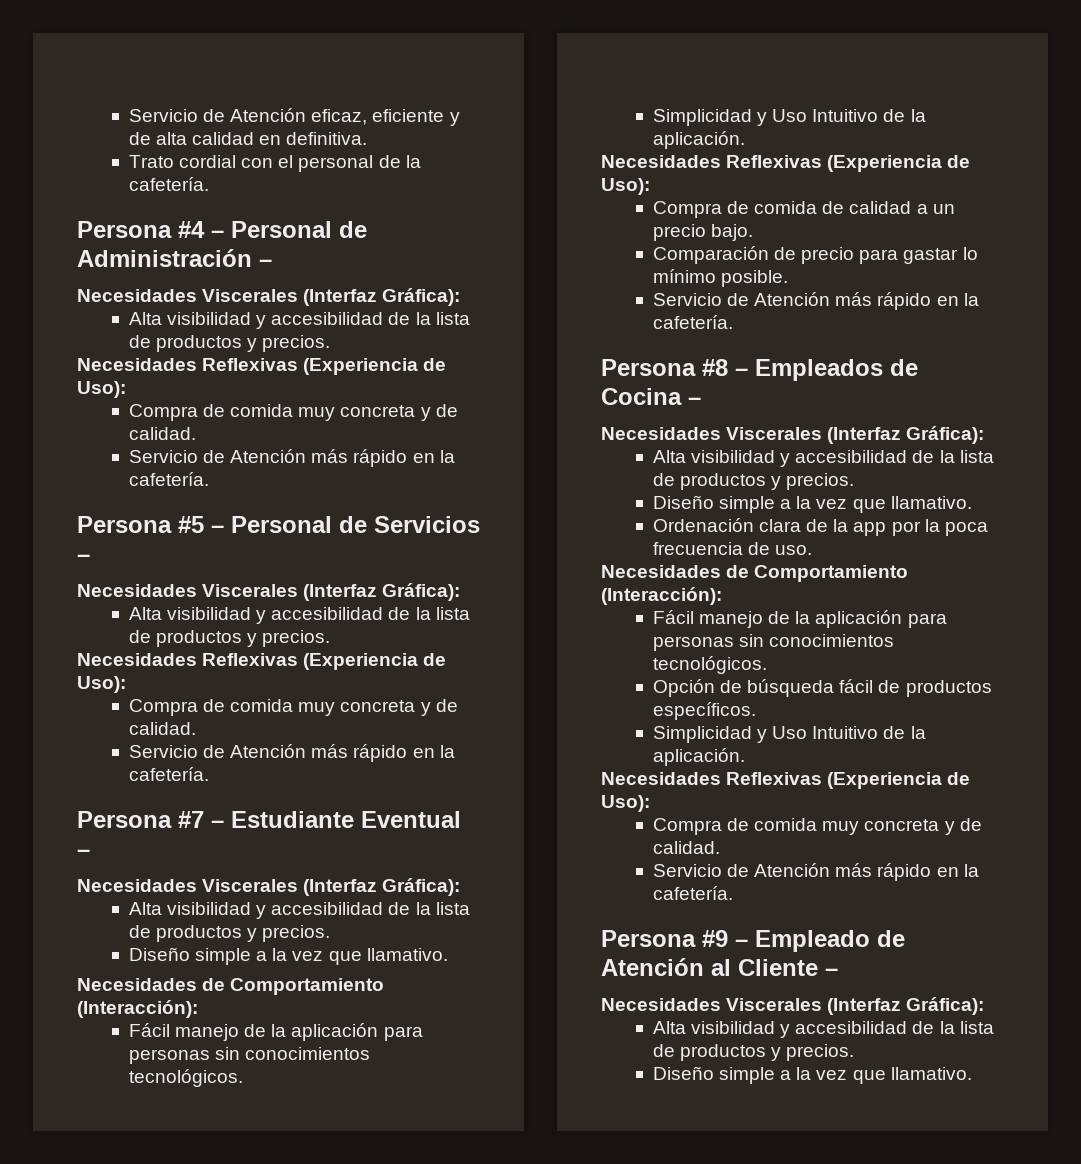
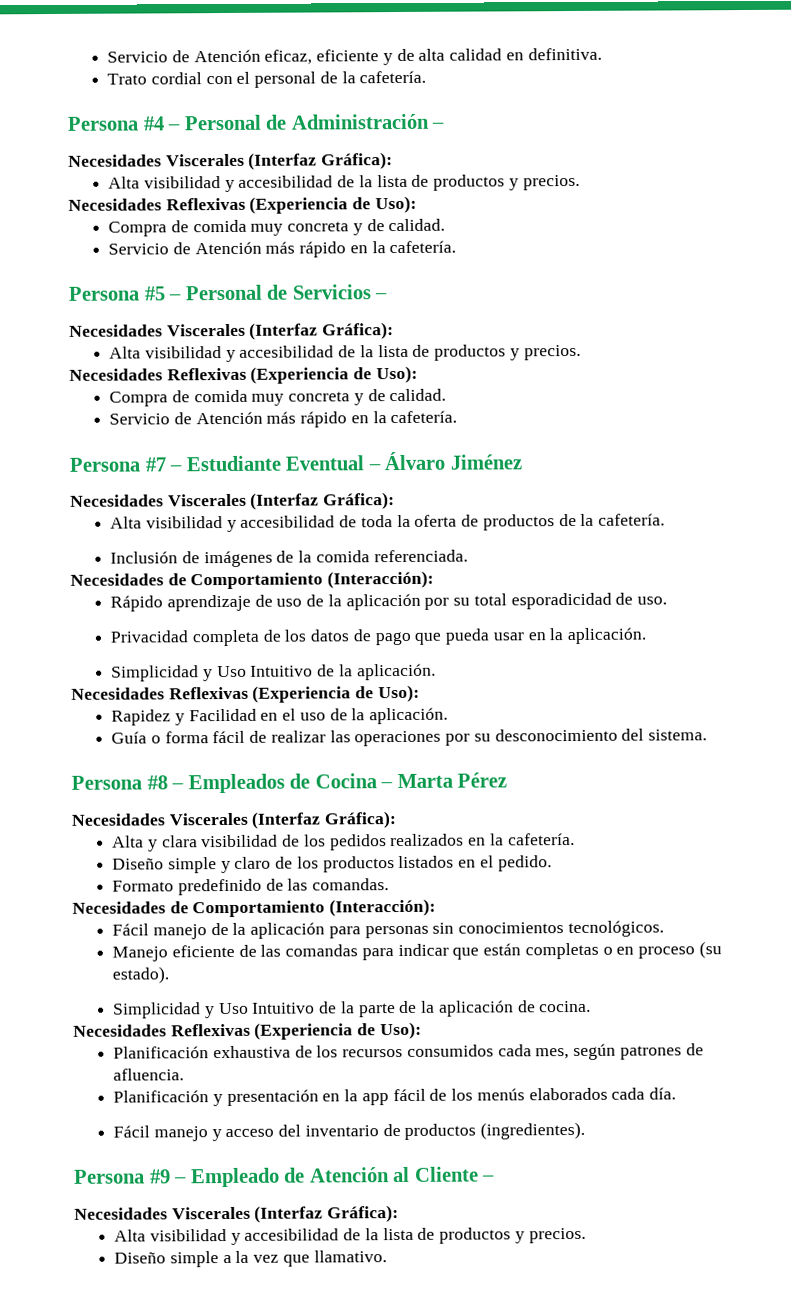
- Persona #7 – Estudiante Eventual –
+ Persona #7 – Estudiante Eventual – Álvaro Jiménez
  Necesidades Viscerales (Interfaz Gráfica):
- Alta visibilidad y accesibilidad de la lista de productos y precios.
- Diseño simple a la vez que llamativo.
+ Alta visibilidad y accesibilidad de toda la oferta de productos de la cafetería.
+ Inclusión de imágenes de la comida referenciada.
+ Necesidades de Comportamiento (Interacción):
+ Rápido aprendizaje de uso de la aplicación por su total esporadicidad de uso.
+ Privacidad completa de los datos de pago que pueda usar en la aplicación.
+ Simplicidad y Uso Intuitivo de la aplicación.
+ Necesidades Reflexivas (Experiencia de Uso):
+ Rapidez y Facilidad en el uso de la aplicación.
+ Guía o forma fácil de realizar las operaciones por su desconocimiento del sistema.
+ Persona #8 – Empleados de Cocina – Marta Pérez
+ Necesidades Viscerales (Interfaz Gráfica):
+ Alta y clara visibilidad de los pedidos realizados en la cafetería.
+ Diseño simple y claro de los productos listados en el pedido.
+ Formato predefinido de las comandas.
  Necesidades de Comportamiento (Interacción):
  Fácil manejo de la aplicación para personas sin conocimientos tecnológicos.
- Simplicidad y Uso Intuitivo de la aplicación.
+ Manejo eficiente de las comandas para indicar que están completas o en proceso (su estado).
+ Simplicidad y Uso Intuitivo de la parte de la aplicación de cocina.
  Necesidades Reflexivas (Experiencia de Uso):
- Compra de comida de calidad a un precio bajo.
- Comparación de precio para gastar lo mínimo posible.
- Servicio de Atención más rápido en la cafetería.
- Persona #8 – Empleados de Cocina –
- Necesidades Viscerales (Interfaz Gráfica):
- Alta visibilidad y accesibilidad de la lista de productos y precios.
- Diseño simple a la vez que llamativo.
- Ordenación clara de la app por la poca frecuencia de uso.
- Necesidades de Comportamiento (Interacción):
- Fácil manejo de la aplicación para personas sin conocimientos tecnológicos.
- Opción de búsqueda fácil de productos específicos.
- Simplicidad y Uso Intuitivo de la aplicación.
- Necesidades Reflexivas (Experiencia de Uso):
- Compra de comida muy concreta y de calidad.
- Servicio de Atención más rápido en la cafetería.
+ Planificación exhaustiva de los recursos consumidos cada mes, según patrones de afluencia.
+ Planificación y presentación en la app fácil de los menús elaborados cada día.
+ Fácil manejo y acceso del inventario de productos (ingredientes).

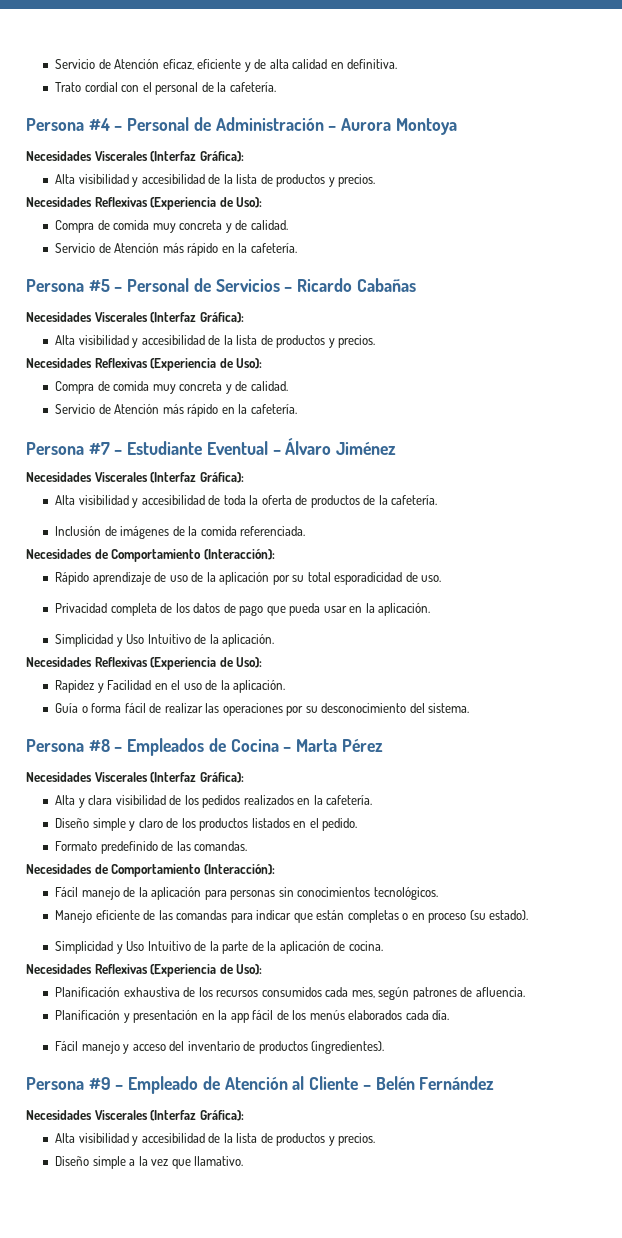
- Persona #4 – Personal de Administración –
+ Persona #4 – Personal de Administración – Aurora Montoya
- Persona #5 – Personal de Servicios –
+ Persona #5 – Personal de Servicios – Ricardo Cabañas
- Persona #9 – Empleado de Atención al Cliente –
+ Persona #9 – Empleado de Atención al Cliente – Belén Fernández

